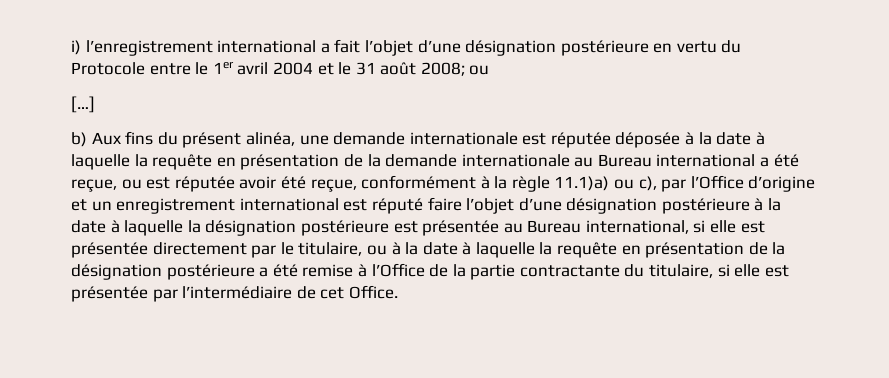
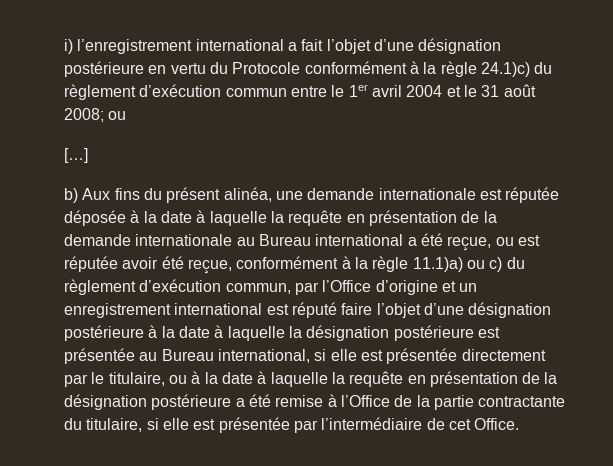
- i) l’enregistrement international a fait l’objet d’une désignation postérieure en vertu du Protocole entre le 1er avril 2004 et le 31 août 2008; ou
+ i) l’enregistrement international a fait l’objet d’une désignation postérieure en vertu du Protocole conformément à la règle 24.1)c) du règlement d’exécution commun entre le 1er avril 2004 et le 31 août 2008; ou
- b) Aux fins du présent alinéa, une demande internationale est réputée déposée à la date à laquelle la requête en présentation de la demande internationale au Bureau international a été reçue, ou est réputée avoir été reçue, conformément à la règle 11.1)a) ou c), par l’Office d’origine et un enregistrement international est réputé faire l’objet d’une désignation postérieure à la date à laquelle la désignation postérieure est présentée au Bureau international, si elle est présentée directement par le titulaire, ou à la date à laquelle la requête en présentation de la désignation postérieure a été remise à l’Office de la partie contractante du titulaire, si elle est présentée par l’intermédiaire de cet Office.
+ b) Aux fins du présent alinéa, une demande internationale est réputée déposée à la date à laquelle la requête en présentation de la demande internationale au Bureau international a été reçue, ou est réputée avoir été reçue, conformément à la règle 11.1)a) ou c) du règlement d’exécution commun, par l’Office d’origine et un enregistrement international est réputé faire l’objet d’une désignation postérieure à la date à laquelle la désignation postérieure est présentée au Bureau international, si elle est présentée directement par le titulaire, ou à la date à laquelle la requête en présentation de la désignation postérieure a été remise à l’Office de la partie contractante du titulaire, si elle est présentée par l’intermédiaire de cet Office.

